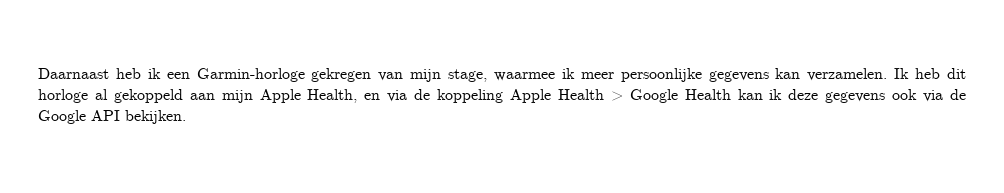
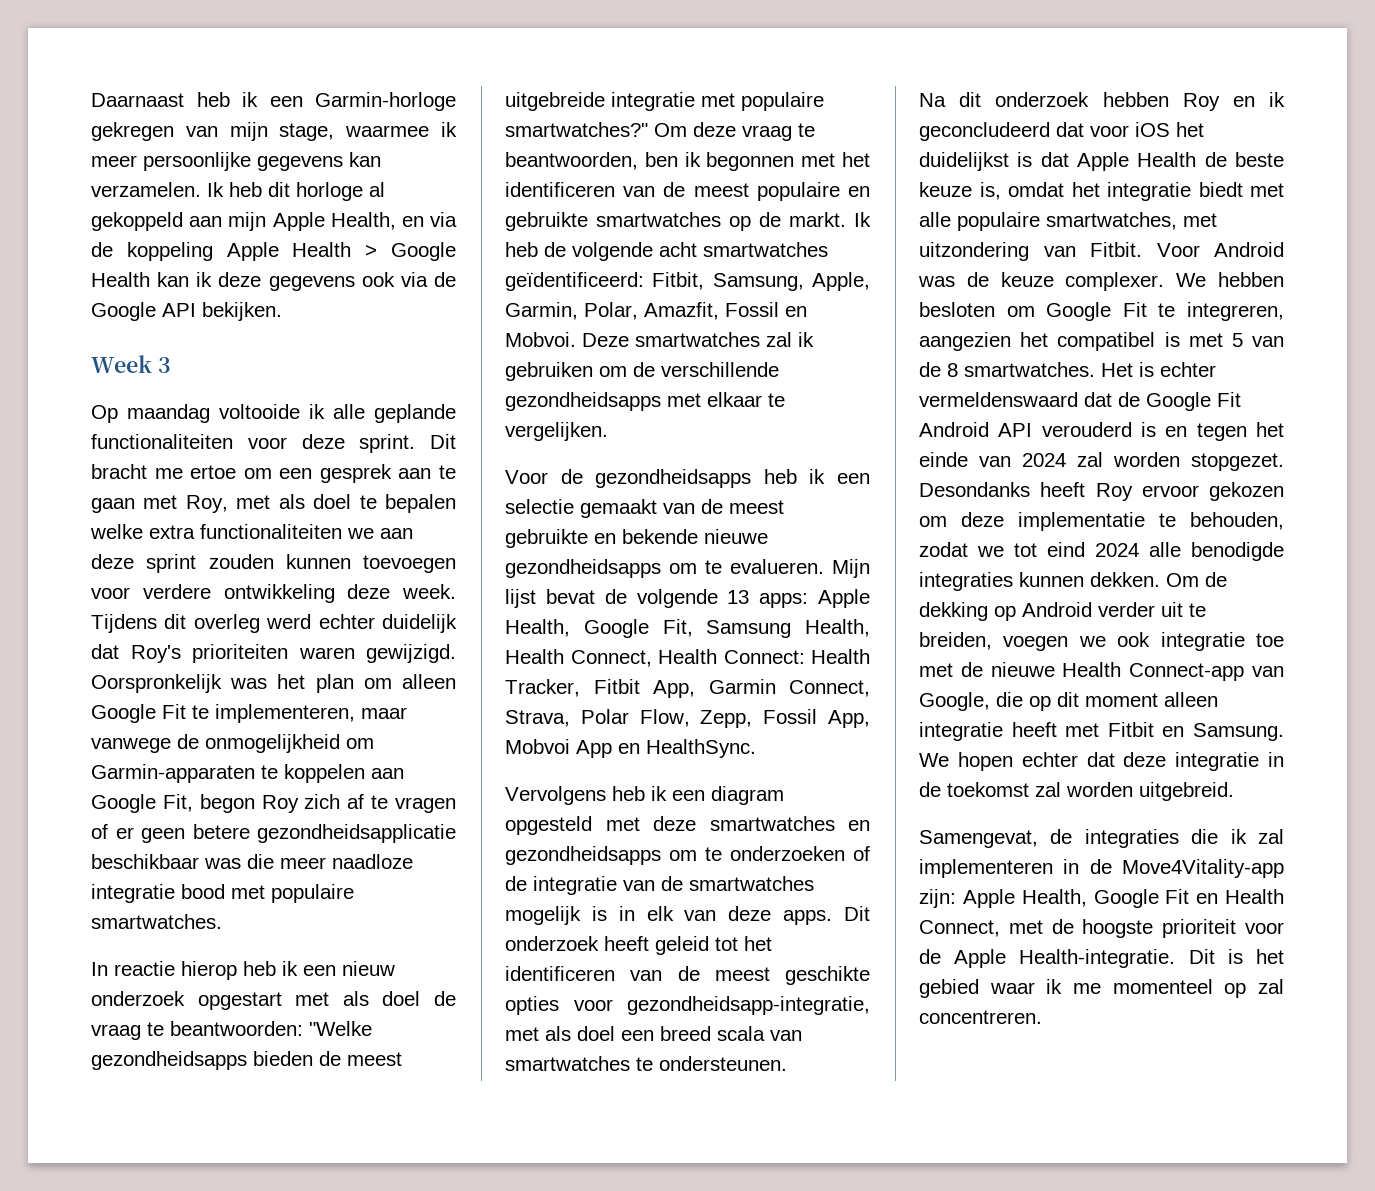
+ Week 3
+ Op maandag voltooide ik alle geplande functionaliteiten voor deze sprint. Dit bracht me ertoe om een gesprek aan te gaan met Roy, met als doel te bepalen welke extra functionaliteiten we aan deze sprint zouden kunnen toevoegen voor verdere ontwikkeling deze week. Tijdens dit overleg werd echter duidelijk dat Roy's prioriteiten waren gewijzigd. Oorspronkelijk was het plan om alleen Google Fit te implementeren, maar vanwege de onmogelijkheid om Garmin-apparaten te koppelen aan Google Fit, begon Roy zich af te vragen of er geen betere gezondheidsapplicatie beschikbaar was die meer naadloze integratie bood met populaire smartwatches.
+ In reactie hierop heb ik een nieuw onderzoek opgestart met als doel de vraag te beantwoorden: "Welke gezondheidsapps bieden de meest uitgebreide integratie met populaire smartwatches?" Om deze vraag te beantwoorden, ben ik begonnen met het identificeren van de meest populaire en gebruikte smartwatches op de markt. Ik heb de volgende acht smartwatches geïdentificeerd: Fitbit, Samsung, Apple, Garmin, Polar, Amazfit, Fossil en Mobvoi. Deze smartwatches zal ik gebruiken om de verschillende gezondheidsapps met elkaar te vergelijken.
+ Voor de gezondheidsapps heb ik een selectie gemaakt van de meest gebruikte en bekende nieuwe gezondheidsapps om te evalueren. Mijn lijst bevat de volgende 13 apps: Apple Health, Google Fit, Samsung Health, Health Connect, Health Connect: Health Tracker, Fitbit App, Garmin Connect, Strava, Polar Flow, Zepp, Fossil App, Mobvoi App en HealthSync.
+ Vervolgens heb ik een diagram opgesteld met deze smartwatches en gezondheidsapps om te onderzoeken of de integratie van de smartwatches mogelijk is in elk van deze apps. Dit onderzoek heeft geleid tot het identificeren van de meest geschikte opties voor gezondheidsapp-integratie, met als doel een breed scala van smartwatches te ondersteunen.
+ Na dit onderzoek hebben Roy en ik geconcludeerd dat voor iOS het duidelijkst is dat Apple Health de beste keuze is, omdat het integratie biedt met alle populaire smartwatches, met uitzondering van Fitbit. Voor Android was de keuze complexer. We hebben besloten om Google Fit te integreren, aangezien het compatibel is met 5 van de 8 smartwatches. Het is echter vermeldenswaard dat de Google Fit Android API verouderd is en tegen het einde van 2024 zal worden stopgezet. Desondanks heeft Roy ervoor gekozen om deze implementatie te behouden, zodat we tot eind 2024 alle benodigde integraties kunnen dekken. Om de dekking op Android verder uit te breiden, voegen we ook integratie toe met de nieuwe Health Connect-app van Google, die op dit moment alleen integratie heeft met Fitbit en Samsung. We hopen echter dat deze integratie in de toekomst zal worden uitgebreid.
+ Samengevat, de integraties die ik zal implementeren in de Move4Vitality-app zijn: Apple Health, Google Fit en Health Connect, met de hoogste prioriteit voor de Apple Health-integratie. Dit is het gebied waar ik me momenteel op zal concentreren.

